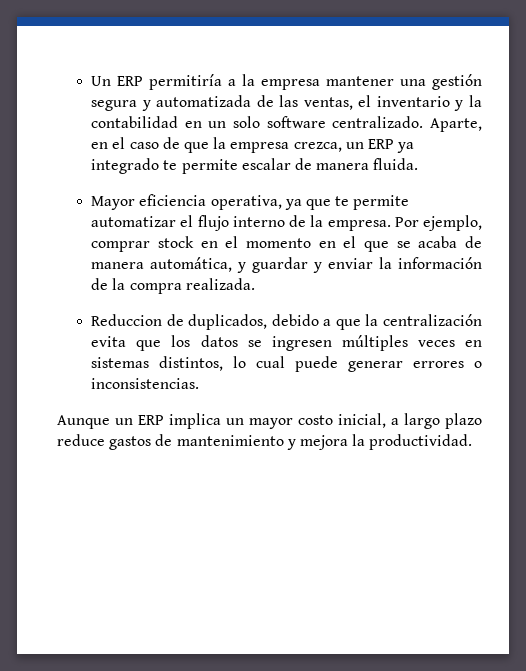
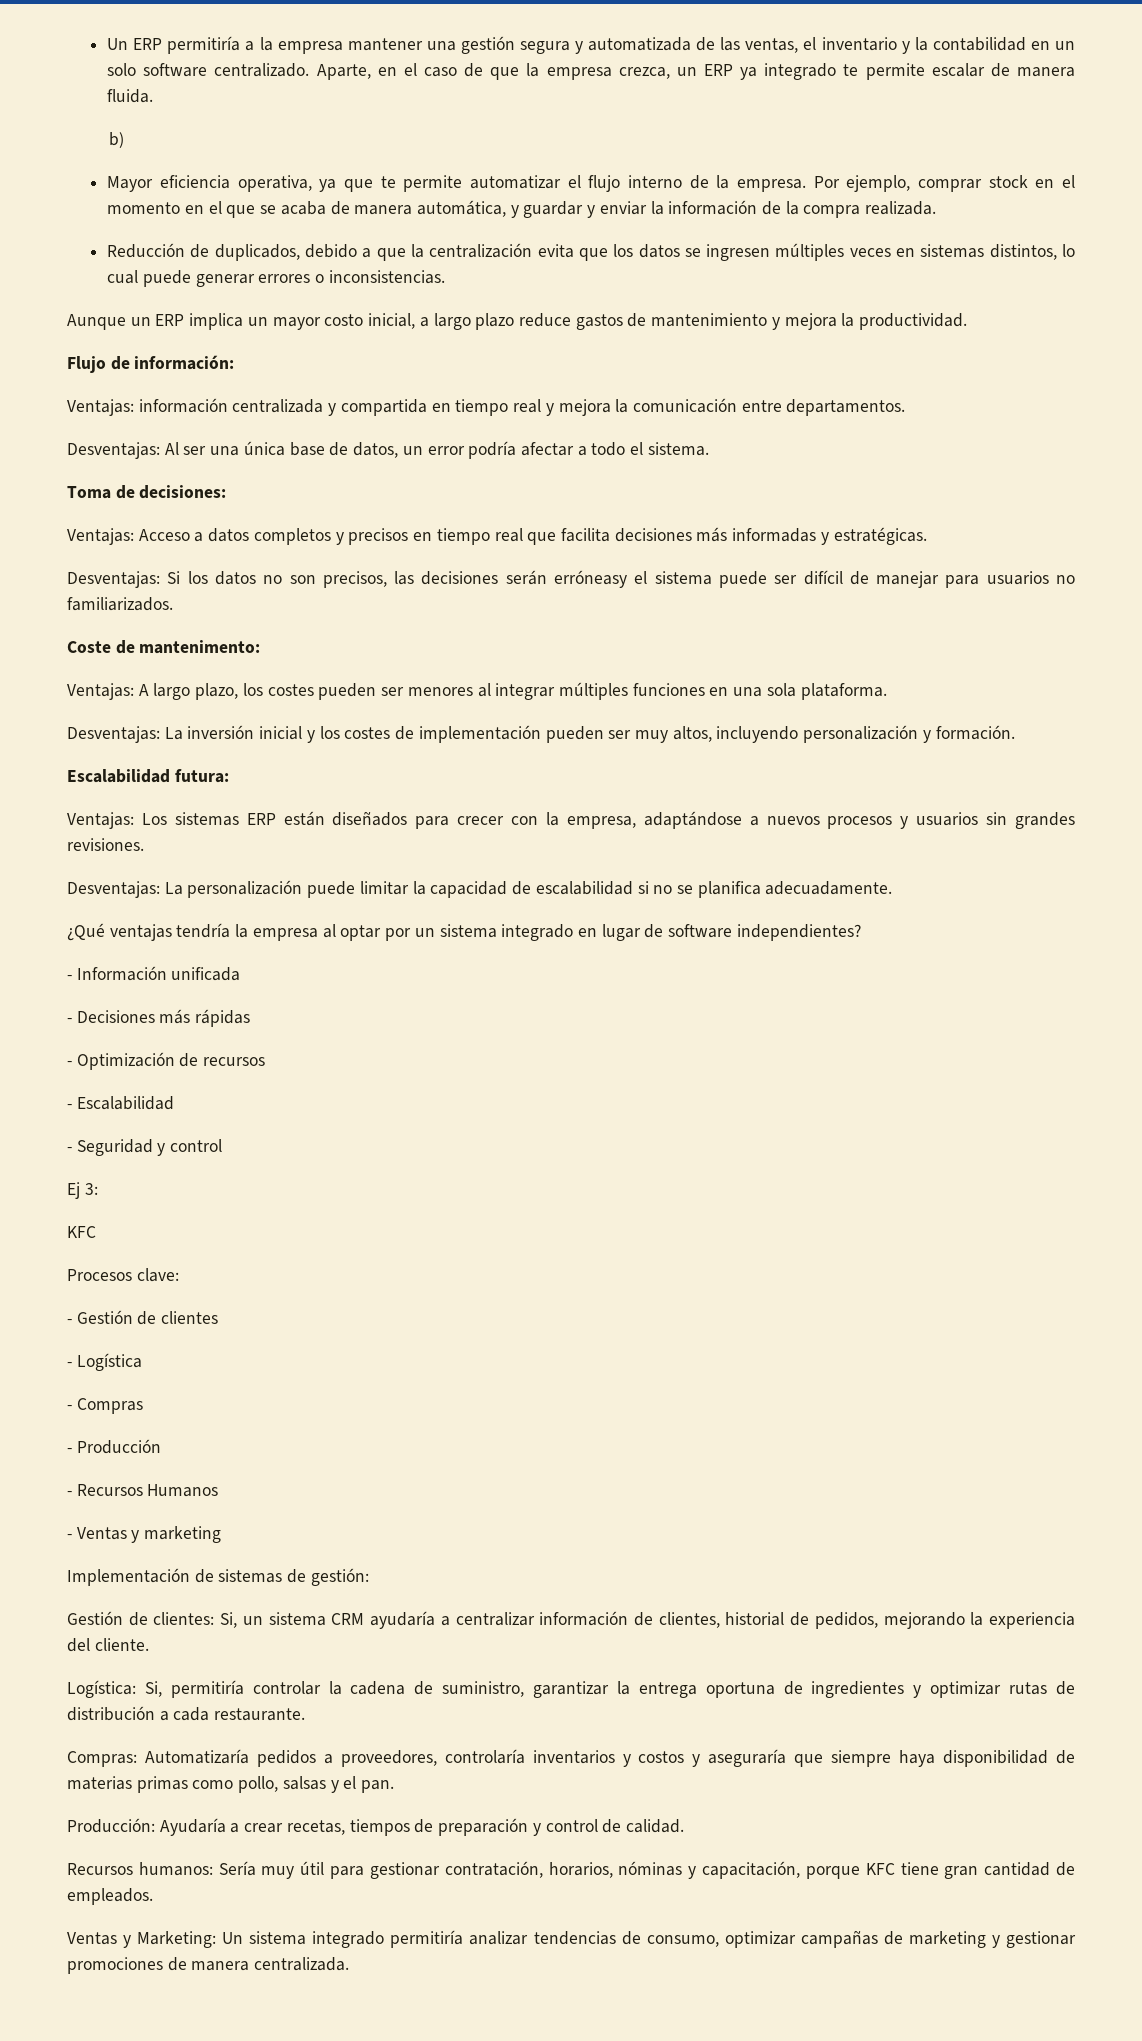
+ b)
- Reduccion de duplicados, debido a que la centralización evita que los datos se ingresen múltiples veces en sistemas distintos, lo cual puede generar errores o inconsistencias.
+ Reducción de duplicados, debido a que la centralización evita que los datos se ingresen múltiples veces en sistemas distintos, lo cual puede generar errores o inconsistencias.
+ Flujo de información:
+ Ventajas: información centralizada y compartida en tiempo real y mejora la comunicación entre departamentos.
+ Desventajas: Al ser una única base de datos, un error podría afectar a todo el sistema.
+ Toma de decisiones:
+ Ventajas: Acceso a datos completos y precisos en tiempo real que facilita decisiones más informadas y estratégicas.
+ Desventajas: Si los datos no son precisos, las decisiones serán erróneasy el sistema puede ser difícil de manejar para usuarios no familiarizados.
+ Coste de mantenimento:
+ Ventajas: A largo plazo, los costes pueden ser menores al integrar múltiples funciones en una sola plataforma.
+ Desventajas: La inversión inicial y los costes de implementación pueden ser muy altos, incluyendo personalización y formación.
+ Escalabilidad futura:
+ Ventajas: Los sistemas ERP están diseñados para crecer con la empresa, adaptándose a nuevos procesos y usuarios sin grandes revisiones.
+ Desventajas: La personalización puede limitar la capacidad de escalabilidad si no se planifica adecuadamente.
+ ¿Qué ventajas tendría la empresa al optar por un sistema integrado en lugar de software independientes?
+ - Información unificada
+ - Decisiones más rápidas
+ - Optimización de recursos
+ - Escalabilidad
+ - Seguridad y control
+ Ej 3:
+ KFC
+ Procesos clave:
+ - Gestión de clientes
+ - Logística
+ - Compras
+ - Producción
+ - Recursos Humanos
+ - Ventas y marketing
+ Implementación de sistemas de gestión:
+ Gestión de clientes: Si, un sistema CRM ayudaría a centralizar información de clientes, historial de pedidos, mejorando la experiencia del cliente.
+ Logística: Si, permitiría controlar la cadena de suministro, garantizar la entrega oportuna de ingredientes y optimizar rutas de distribución a cada restaurante.
+ Compras: Automatizaría pedidos a proveedores, controlaría inventarios y costos y aseguraría que siempre haya disponibilidad de materias primas como pollo, salsas y el pan.
+ Producción: Ayudaría a crear recetas, tiempos de preparación y control de calidad.
+ Recursos humanos: Sería muy útil para gestionar contratación, horarios, nóminas y capacitación, porque KFC tiene gran cantidad de empleados.
+ Ventas y Marketing: Un sistema integrado permitiría analizar tendencias de consumo, optimizar campañas de marketing y gestionar promociones de manera centralizada.

